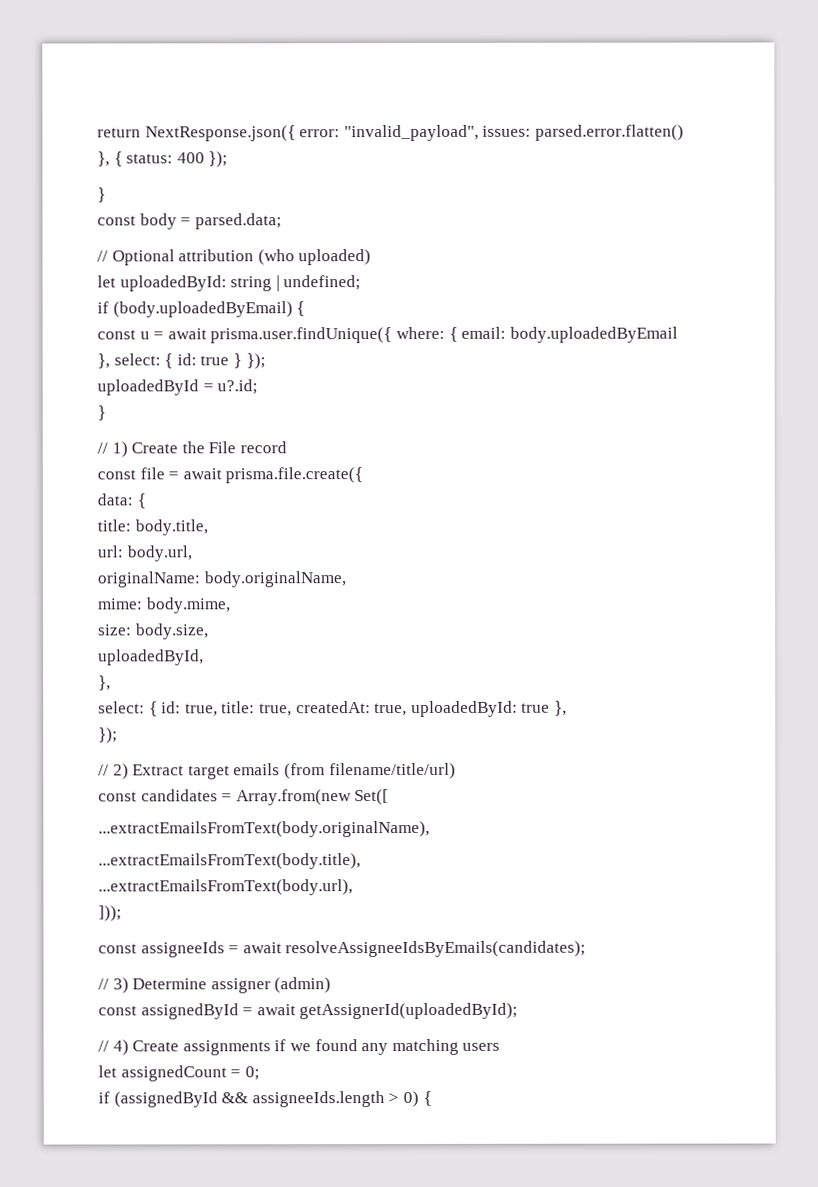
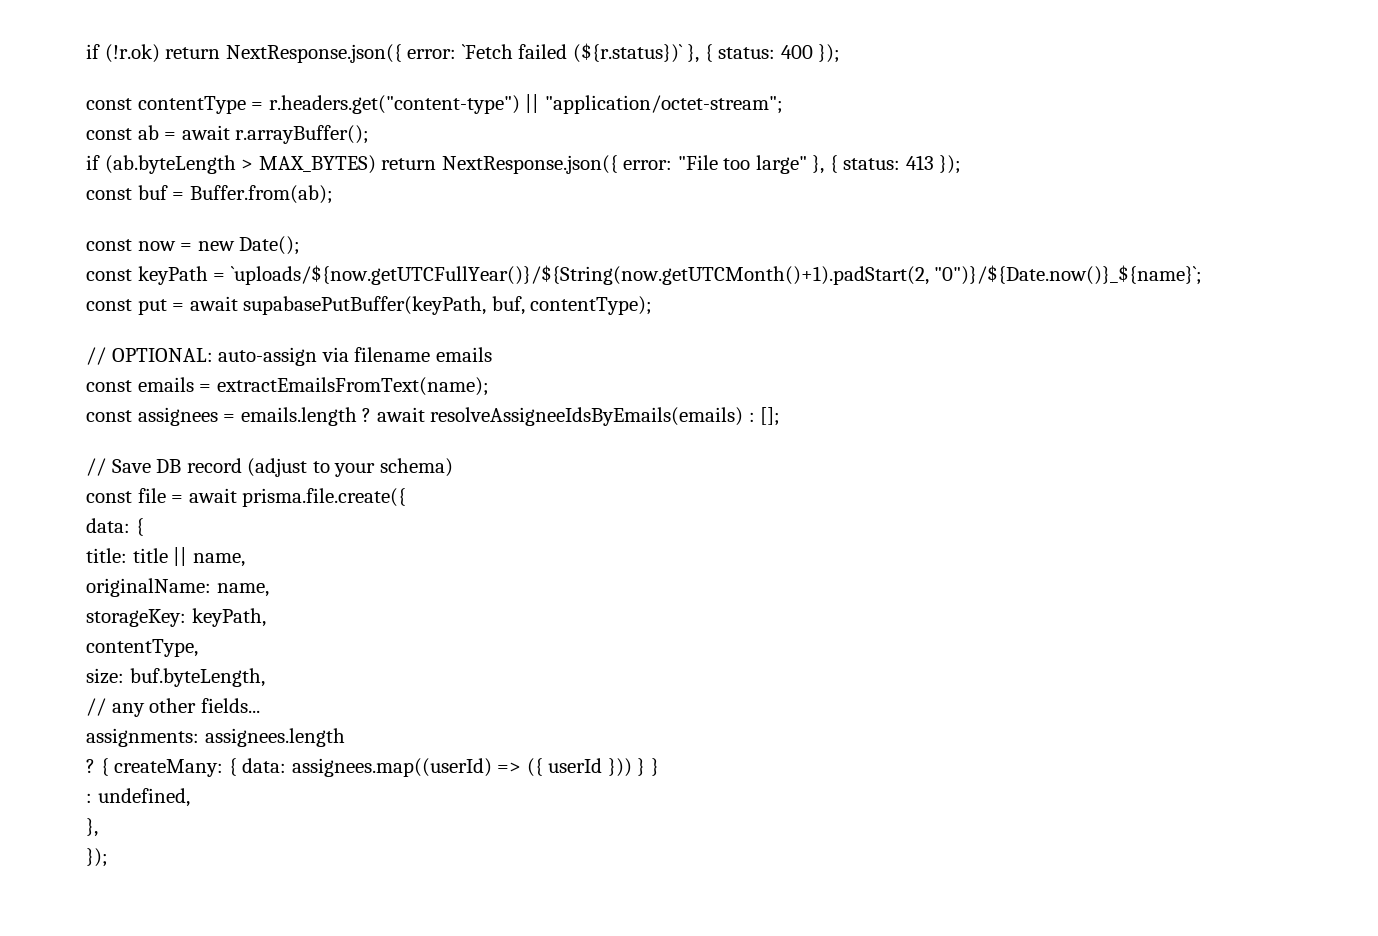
- return NextResponse.json({ error: "invalid_payload", issues: parsed.error.flatten() }, { status: 400 });
- }
- const body = parsed.data;
- // Optional attribution (who uploaded)
- let uploadedById: string | undefined;
- if (body.uploadedByEmail) {
- const u = await prisma.user.findUnique({ where: { email: body.uploadedByEmail }, select: { id: true } });
- uploadedById = u?.id;
- }
- // 1) Create the File record
+ if (!r.ok) return NextResponse.json({ error: `Fetch failed (${r.status})` }, { status: 400 });
+ const contentType = r.headers.get("content-type") || "application/octet-stream";
+ const ab = await r.arrayBuffer();
+ if (ab.byteLength > MAX_BYTES) return NextResponse.json({ error: "File too large" }, { status: 413 });
+ const buf = Buffer.from(ab);
+ const now = new Date();
+ const keyPath = `uploads/${now.getUTCFullYear()}/${String(now.getUTCMonth()+1).padStart(2, "0")}/${Date.now()}_${name}`;
+ const put = await supabasePutBuffer(keyPath, buf, contentType);
+ // OPTIONAL: auto-assign via filename emails
+ const emails = extractEmailsFromText(name);
+ const assignees = emails.length ? await resolveAssigneeIdsByEmails(emails) : [];
+ // Save DB record (adjust to your schema)
- title: body.title,
- url: body.url,
- originalName: body.originalName,
- mime: body.mime,
- size: body.size,
- uploadedById,
+ title: title || name,
+ originalName: name,
+ storageKey: keyPath,
+ contentType,
+ size: buf.byteLength,
+ // any other fields...
+ assignments: assignees.length
+ ? { createMany: { data: assignees.map((userId) => ({ userId })) } }
+ : undefined,
  },
- select: { id: true, title: true, createdAt: true, uploadedById: true },
  });
- // 2) Extract target emails (from filename/title/url)
- const candidates = Array.from(new Set([
- ...extractEmailsFromText(body.originalName),
- ...extractEmailsFromText(body.title),
- ...extractEmailsFromText(body.url),
- ]));
- const assigneeIds = await resolveAssigneeIdsByEmails(candidates);
- // 3) Determine assigner (admin)
- const assignedById = await getAssignerId(uploadedById);
- // 4) Create assignments if we found any matching users
- let assignedCount = 0;
- if (assignedById && assigneeIds.length > 0) {

